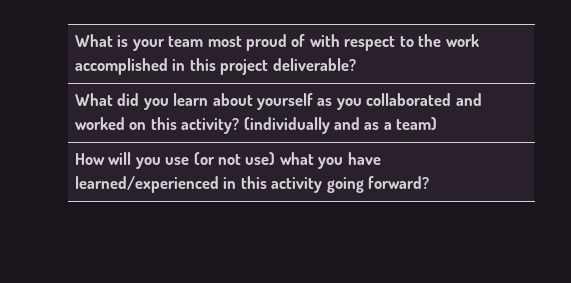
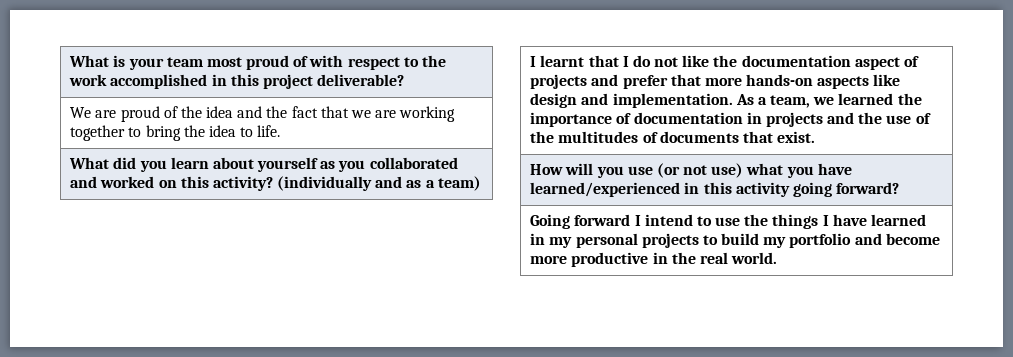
+ We are proud of the idea and the fact that we are working together to bring the idea to life.
+ I learnt that I do not like the documentation aspect of projects and prefer that more hands-on aspects like design and implementation. As a team, we learned the importance of documentation in projects and the use of the multitudes of documents that exist.
+ Going forward I intend to use the things I have learned in my personal projects to build my portfolio and become more productive in the real world.

